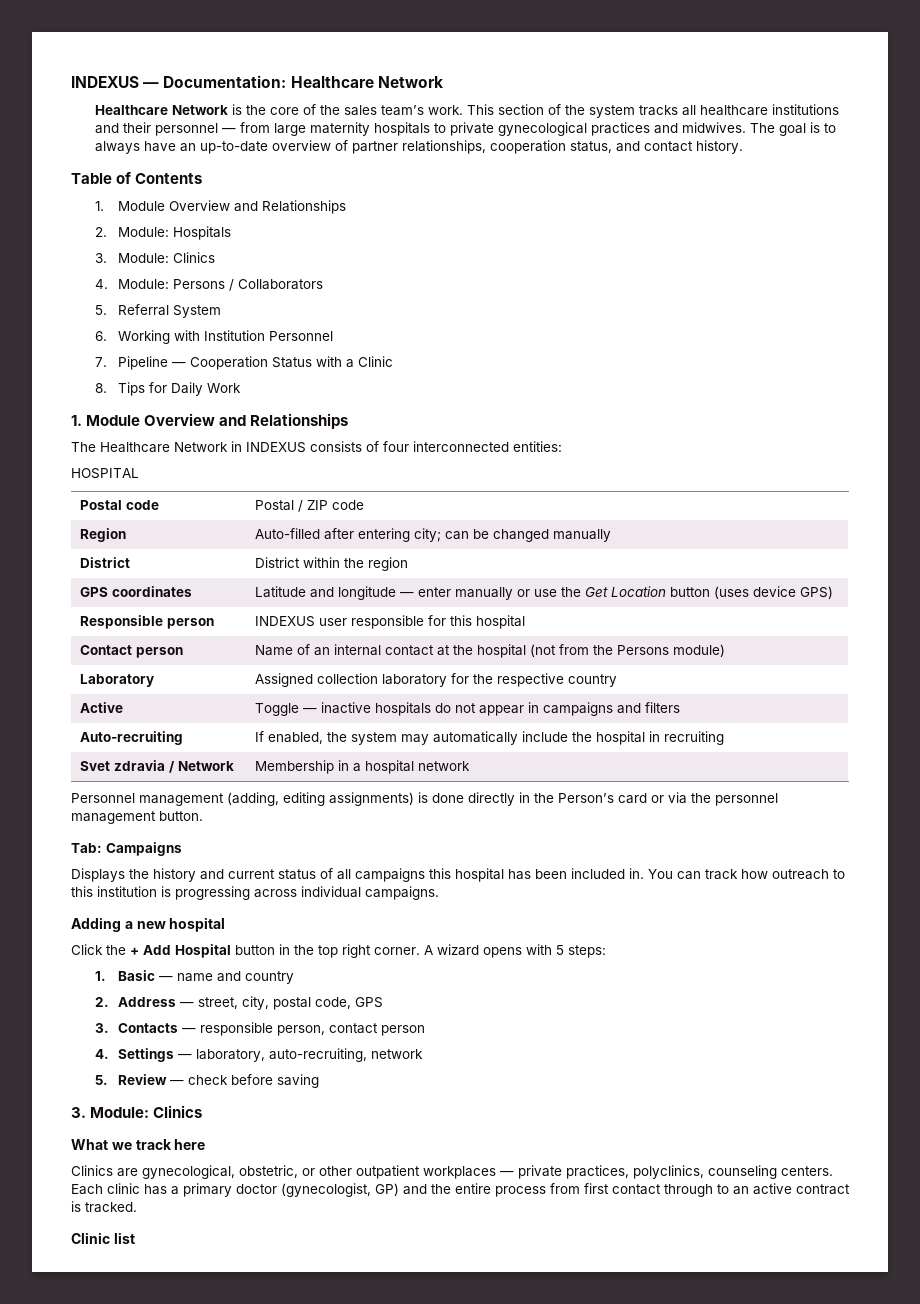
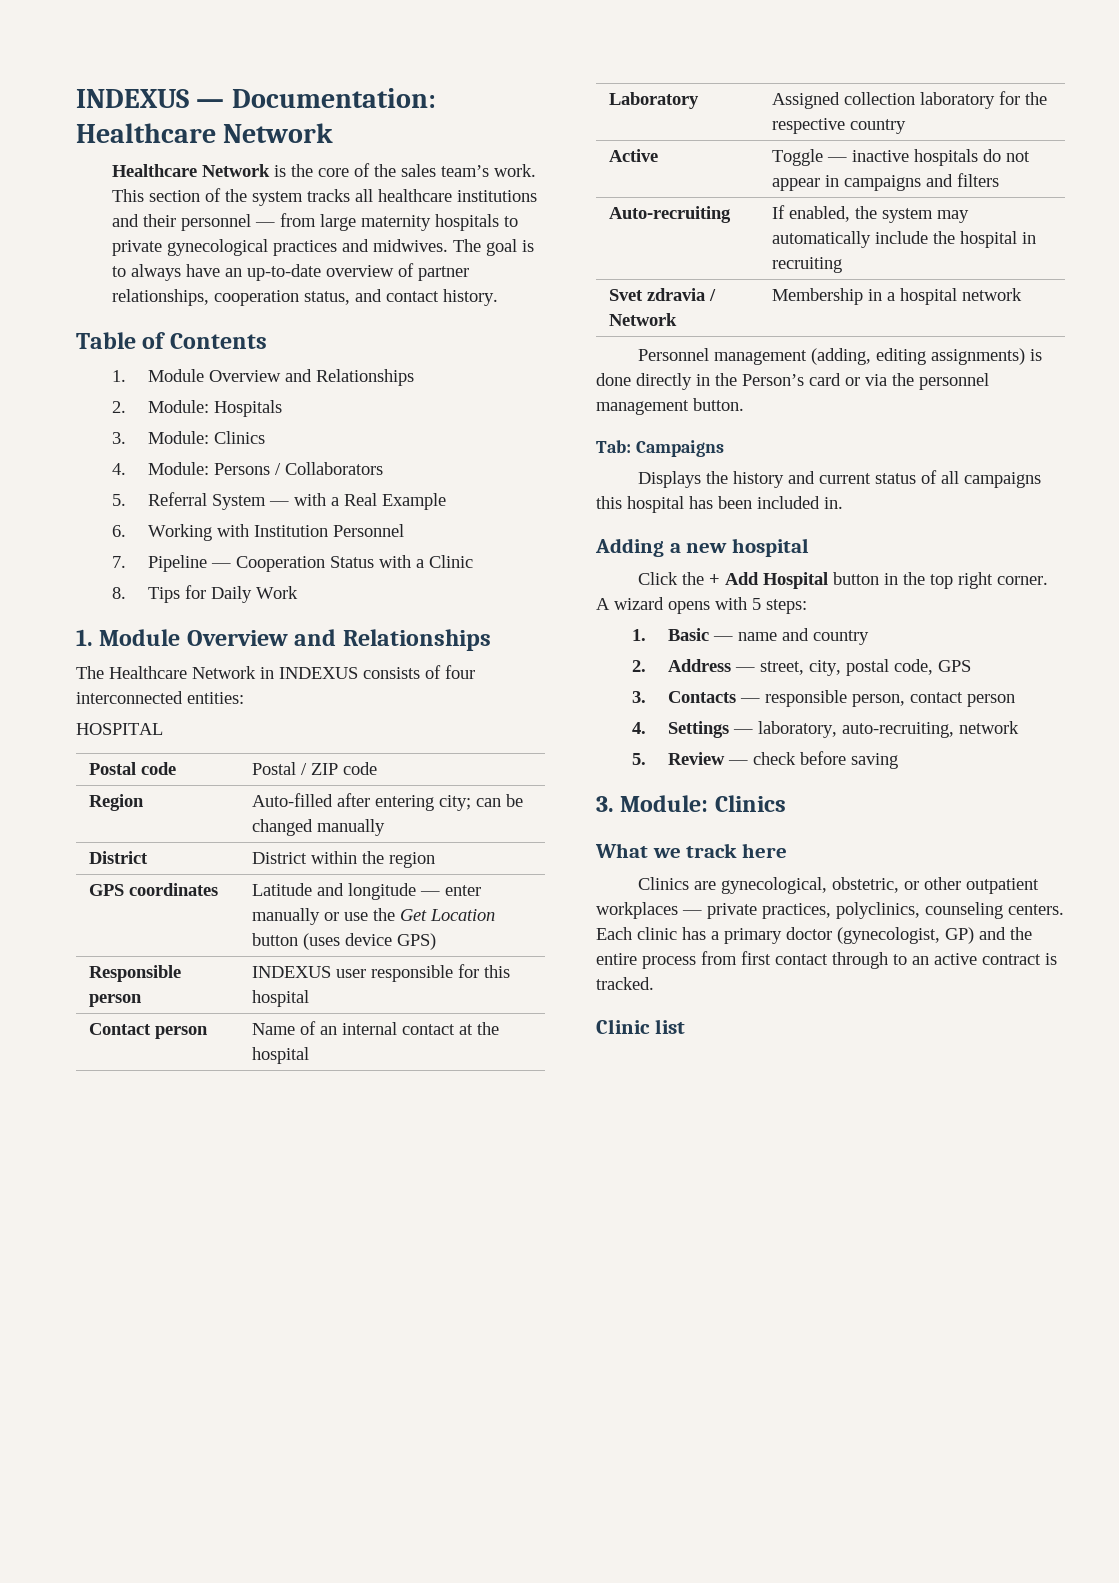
- 5. Referral System
+ 5. Referral System — with a Real Example
- Contact person | Name of an internal contact at the hospital (not from the Persons module)
+ Contact person | Name of an internal contact at the hospital
- You can track how outreach to this institution is progressing across individual campaigns.

